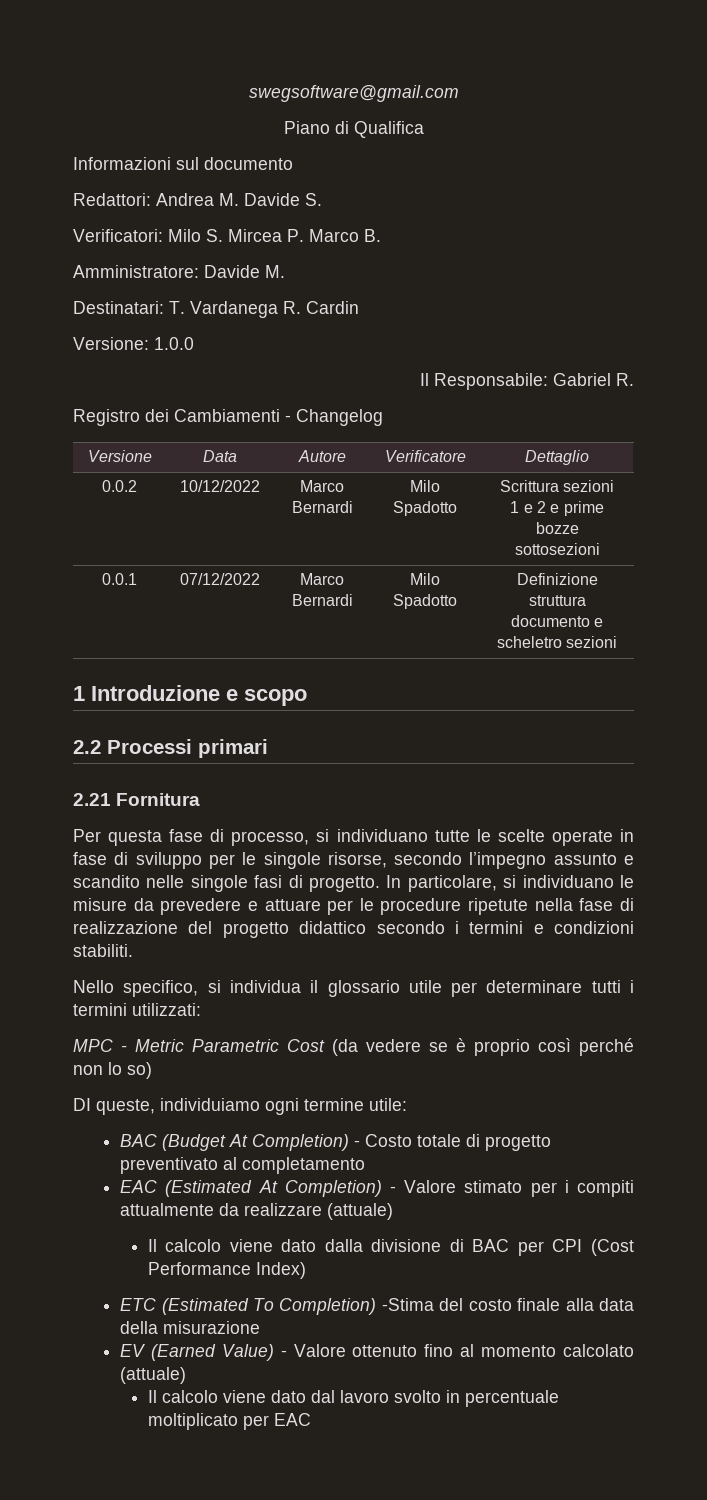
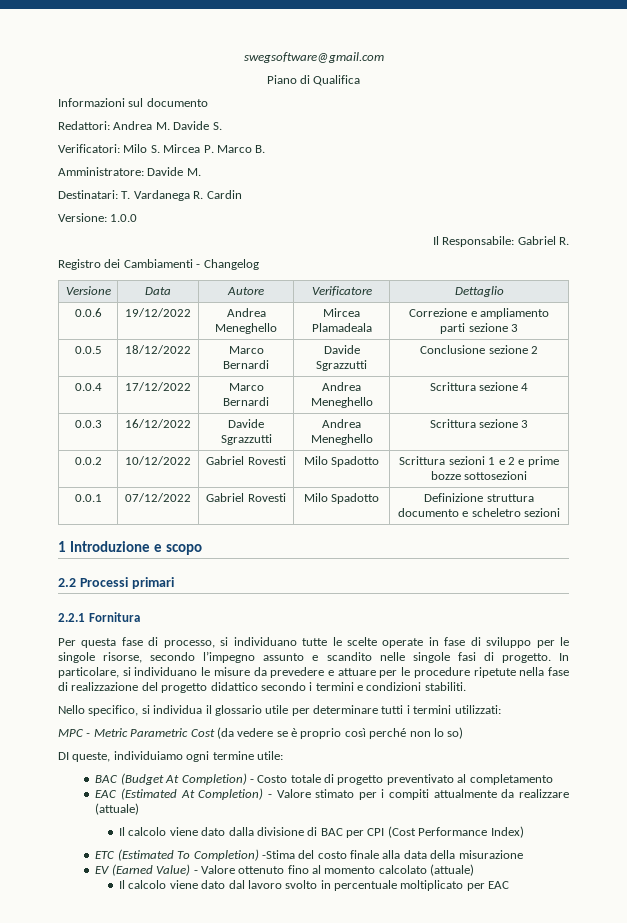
+ 0.0.6 | 19/12/2022 | Andrea Meneghello | Mircea Plamadeala | Correzione e ampliamento parti sezione 3
+ 0.0.5 | 18/12/2022 | Marco Bernardi | Davide Sgrazzutti | Conclusione sezione 2
+ 0.0.4 | 17/12/2022 | Marco Bernardi | Andrea Meneghello | Scrittura sezione 4
+ 0.0.3 | 16/12/2022 | Davide Sgrazzutti | Andrea Meneghello | Scrittura sezione 3
- 0.0.2 | 10/12/2022 | Marco Bernardi | Milo Spadotto | Scrittura sezioni 1 e 2 e prime bozze sottosezioni
+ 0.0.2 | 10/12/2022 | Gabriel Rovesti | Milo Spadotto | Scrittura sezioni 1 e 2 e prime bozze sottosezioni
- 0.0.1 | 07/12/2022 | Marco Bernardi | Milo Spadotto | Definizione struttura documento e scheletro sezioni
+ 0.0.1 | 07/12/2022 | Gabriel Rovesti | Milo Spadotto | Definizione struttura documento e scheletro sezioni
- 2.21 Fornitura
+ 2.2.1 Fornitura

